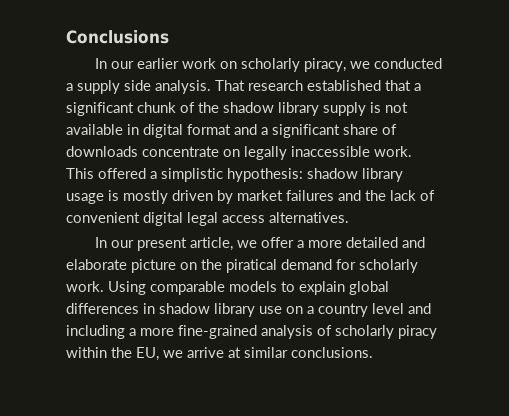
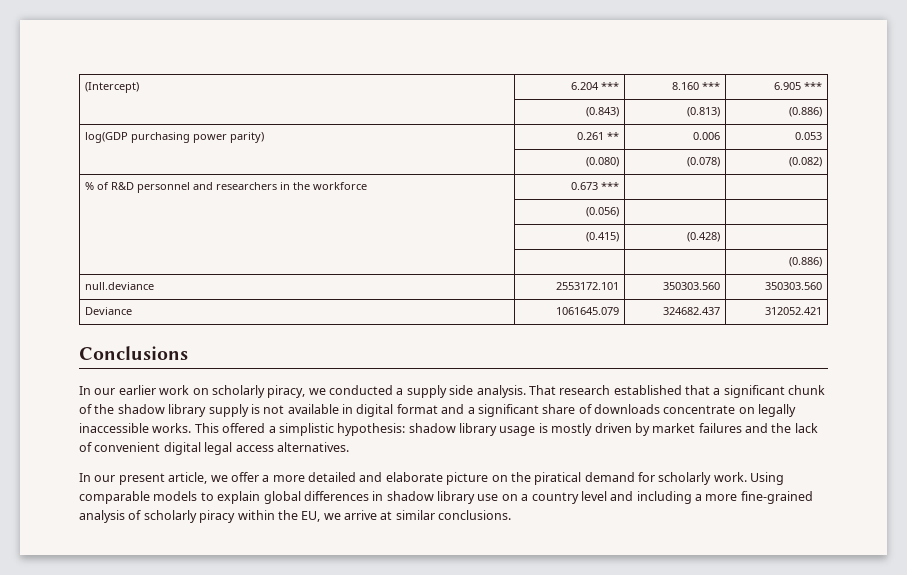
+ (Intercept) | 6.204 *** | 8.160 *** | 6.905 ***
+ | (0.843) | (0.813) | (0.886)
+ log(GDP purchasing power parity) | 0.261 ** | 0.006 | 0.053
+ | (0.080) | (0.078) | (0.082)
+ % of R&D personnel and researchers in the workforce | 0.673 *** | |
+ | (0.056) | |
+ | (0.415) | (0.428) |
+ | | | (0.886)
+ null.deviance | 2553172.101 | 350303.560 | 350303.560
+ Deviance | 1061645.079 | 324682.437 | 312052.421
- That research established that a significant chunk of the shadow library supply is not available in digital format and a significant share of downloads concentrate on legally inaccessible work.
+ That research established that a significant chunk of the shadow library supply is not available in digital format and a significant share of downloads concentrate on legally inaccessible works.

